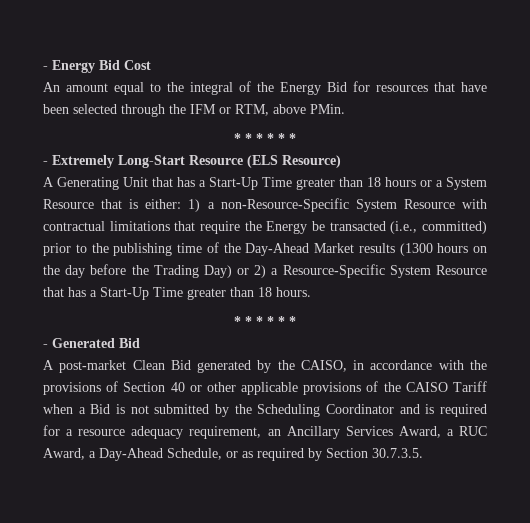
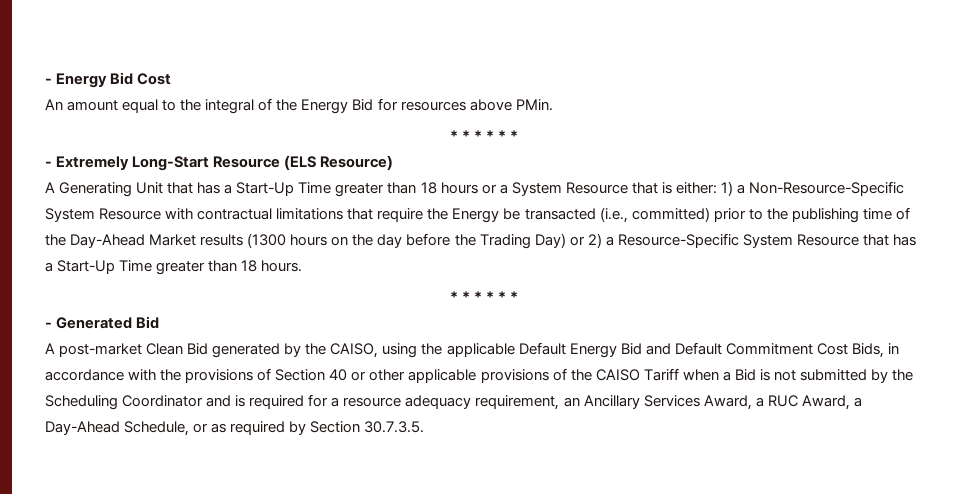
- An amount equal to the integral of the Energy Bid for resources that have been selected through the IFM or RTM, above PMin.
+ An amount equal to the integral of the Energy Bid for resources above PMin.
- 1) a non-Resource-Specific System Resource with contractual limitations that require the Energy be transacted (i.e., committed) prior to the publishing time of the Day-Ahead Market results (1300 hours on the day before the Trading Day) or 2) a Resource-Specific System Resource that has a Start-Up Time greater than 18 hours.
+ 1) a Non-Resource-Specific System Resource with contractual limitations that require the Energy be transacted (i.e., committed) prior to the publishing time of the Day-Ahead Market results (1300 hours on the day before the Trading Day) or 2) a Resource-Specific System Resource that has a Start-Up Time greater than 18 hours.
- A post-market Clean Bid generated by the CAISO, in accordance with the provisions of Section 40 or other applicable provisions of the CAISO Tariff when a Bid is not submitted by the Scheduling Coordinator and is required for a resource adequacy requirement, an Ancillary Services Award, a RUC Award, a Day-Ahead Schedule, or as required by Section 30.7.3.5.
+ A post-market Clean Bid generated by the CAISO, using the applicable Default Energy Bid and Default Commitment Cost Bids, in accordance with the provisions of Section 40 or other applicable provisions of the CAISO Tariff when a Bid is not submitted by the Scheduling Coordinator and is required for a resource adequacy requirement, an Ancillary Services Award, a RUC Award, a Day-Ahead Schedule, or as required by Section 30.7.3.5.

